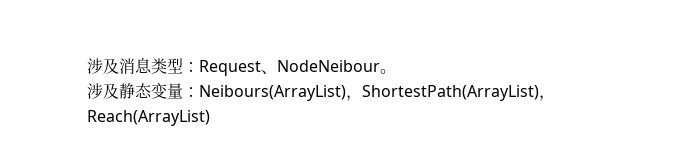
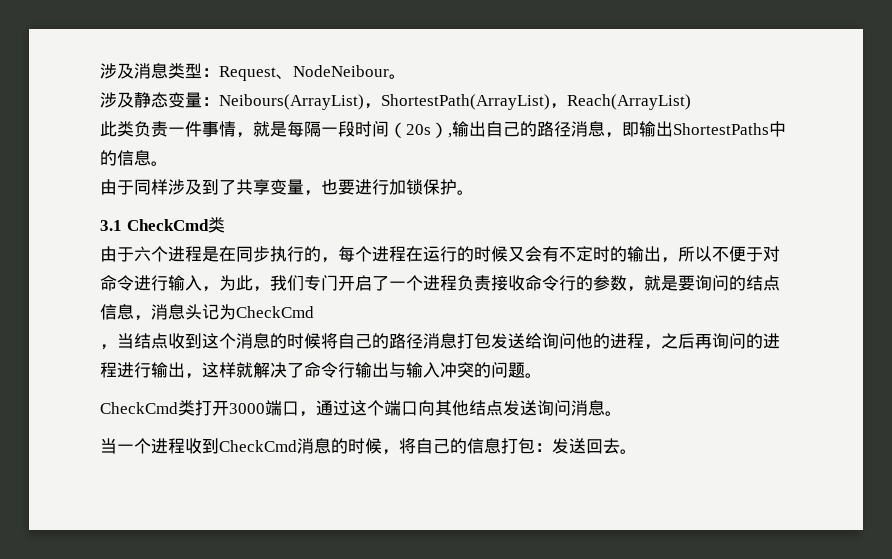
+ 此类负责一件事情，就是每隔一段时间（20s）,输出自己的路径消息，即输出ShortestPaths中的信息。
+ 由于同样涉及到了共享变量，也要进行加锁保护。
+ 3.1 CheckCmd类
+ 由于六个进程是在同步执行的，每个进程在运行的时候又会有不定时的输出，所以不便于对命令进行输入，为此，我们专门开启了一个进程负责接收命令行的参数，就是要询问的结点信息，消息头记为CheckCmd
+ ，当结点收到这个消息的时候将自己的路径消息打包发送给询问他的进程，之后再询问的进程进行输出，这样就解决了命令行输出与输入冲突的问题。
+ CheckCmd类打开3000端口，通过这个端口向其他结点发送询问消息。
+ 当一个进程收到CheckCmd消息的时候，将自己的信息打包：发送回去。

